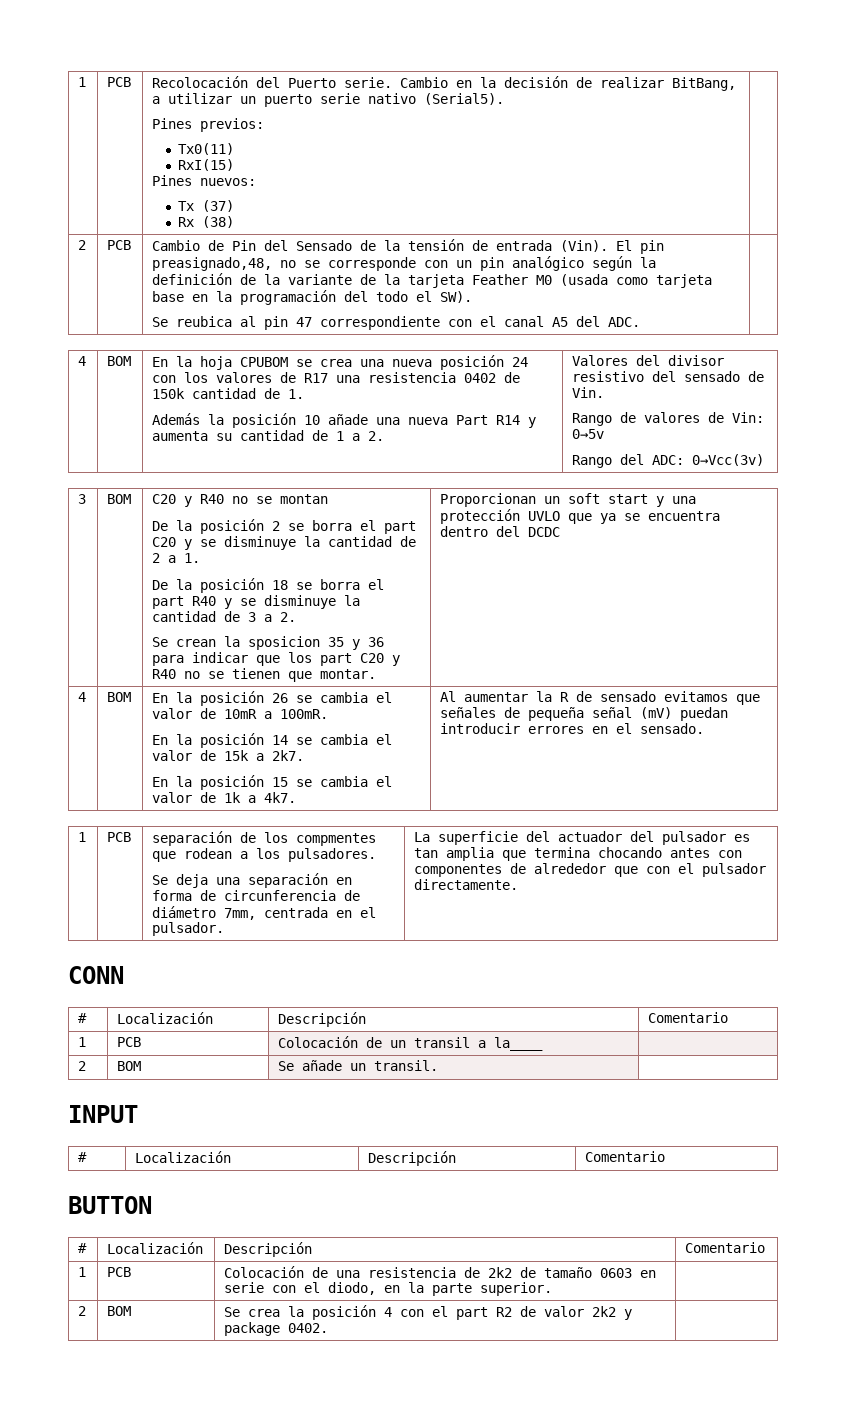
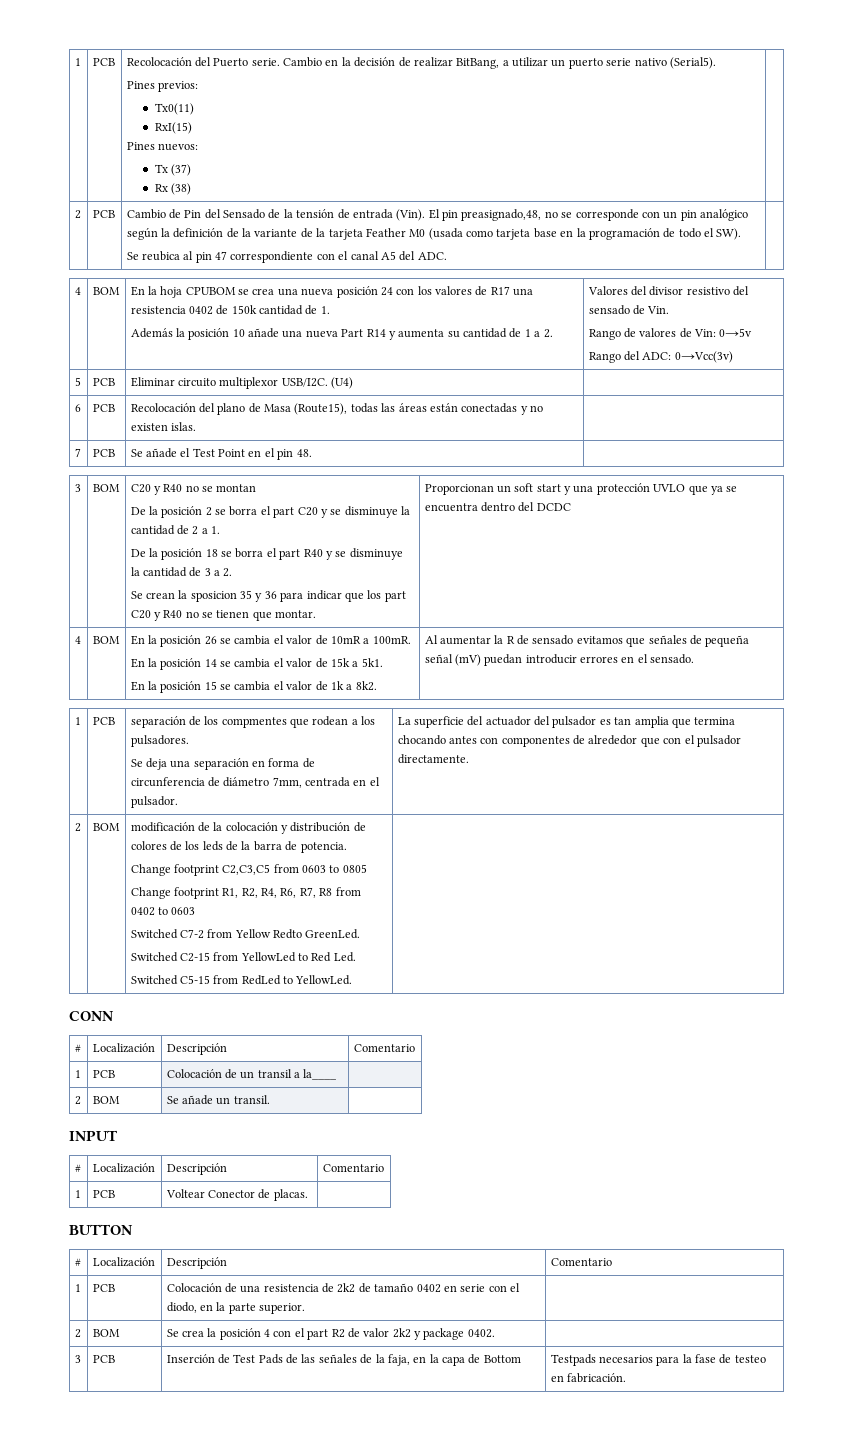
- El pin preasignado,48, no se corresponde con un pin analógico según la definición de la variante de la tarjeta Feather M0 (usada como tarjeta base en la programación del todo el SW).
+ El pin preasignado,48, no se corresponde con un pin analógico según la definición de la variante de la tarjeta Feather M0 (usada como tarjeta base en la programación de todo el SW).
+ 5 | PCB | Eliminar circuito multiplexor USB/I2C. (U4) |
+ 6 | PCB | Recolocación del plano de Masa (Route15), todas las áreas están conectadas y no existen islas. |
+ 7 | PCB | Se añade el Test Point en el pin 48. |
- En la posición 14 se cambia el valor de 15k a 2k7.
+ En la posición 14 se cambia el valor de 15k a 5k1.
- En la posición 15 se cambia el valor de 1k a 4k7.
+ En la posición 15 se cambia el valor de 1k a 8k2.
+ 2 | BOM | modificación de la colocación y distribución de colores de los leds de la barra de potencia.
+ Change footprint C2,C3,C5 from 0603 to 0805
+ Change footprint R1, R2, R4, R6, R7, R8 from 0402 to 0603
+ Switched C7-2 from Yellow Redto GreenLed.
+ Switched C2-15 from YellowLed to Red Led.
+ Switched C5-15 from RedLed to YellowLed.
+ 1 | PCB | Voltear Conector de placas. |
- 1 | PCB | Colocación de una resistencia de 2k2 de tamaño 0603 en serie con el diodo, en la parte superior. |
+ 1 | PCB | Colocación de una resistencia de 2k2 de tamaño 0402 en serie con el diodo, en la parte superior. |
+ 3 | PCB | Inserción de Test Pads de las señales de la faja, en la capa de Bottom | Testpads necesarios para la fase de testeo en fabricación.

